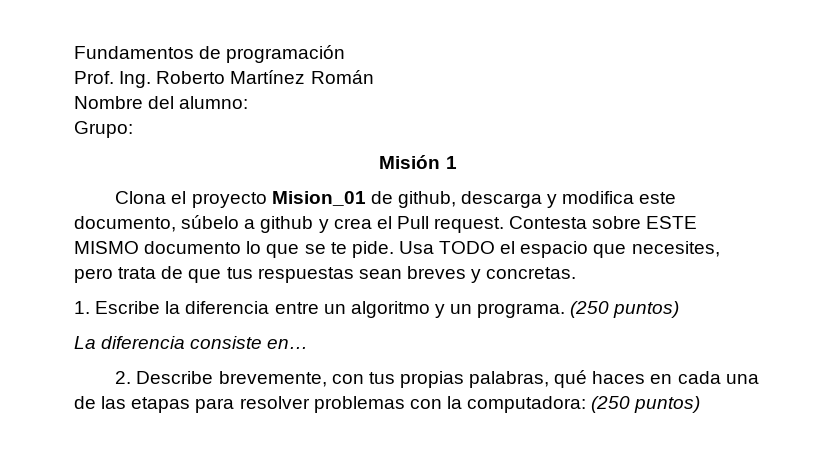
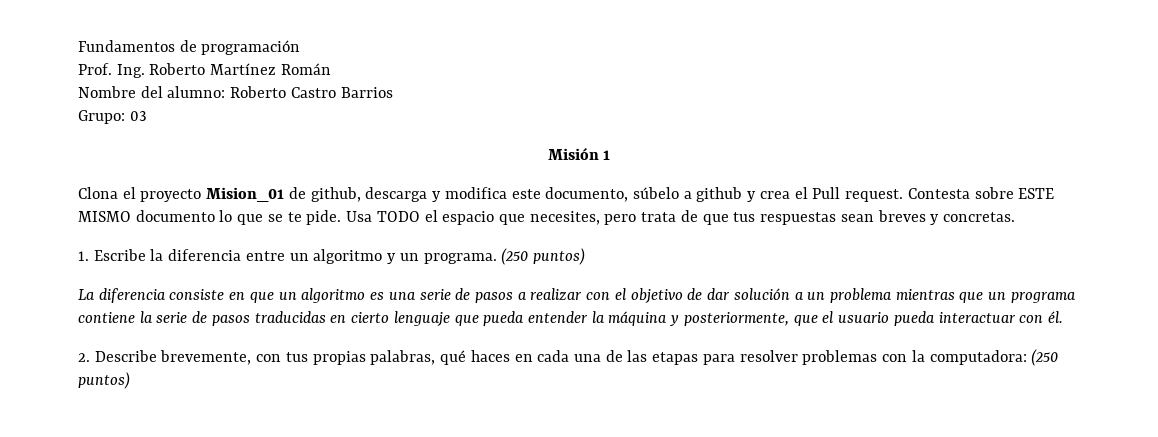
- Nombre del alumno:
+ Nombre del alumno: Roberto Castro Barrios
- Grupo:
+ Grupo: 03
- La diferencia consiste en…
+ La diferencia consiste en que un algoritmo es una serie de pasos a realizar con el objetivo de dar solución a un problema mientras que un programa contiene la serie de pasos traducidas en cierto lenguaje que pueda entender la máquina y posteriormente, que el usuario pueda interactuar con él.

